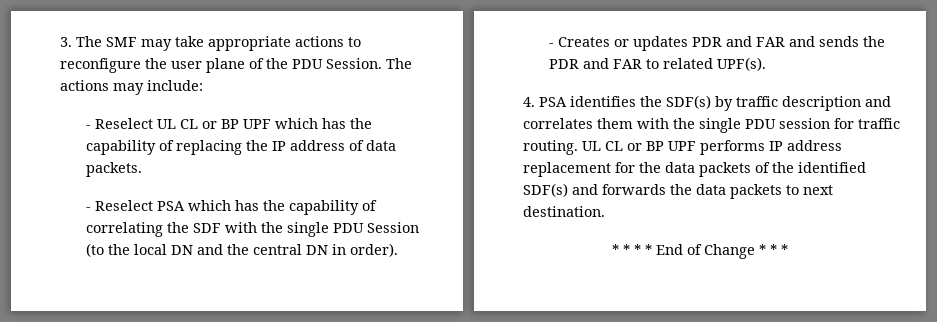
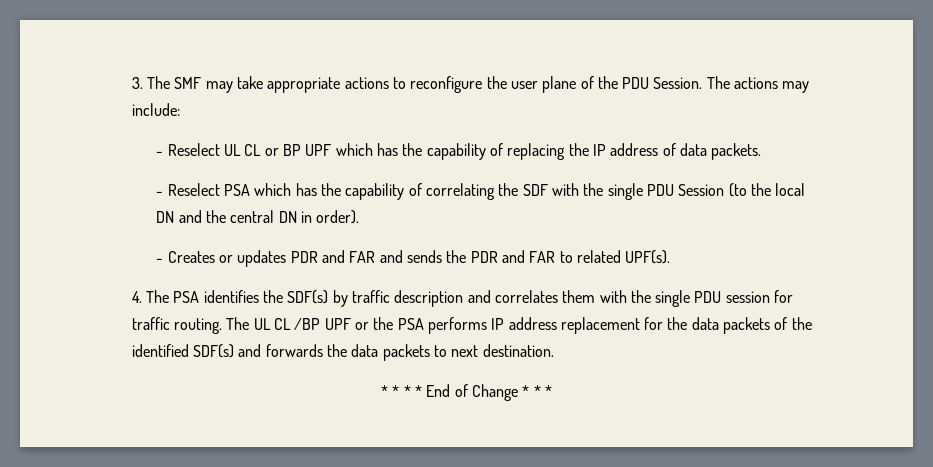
- 4. PSA identifies the SDF(s) by traffic description and correlates them with the single PDU session for traffic routing.
+ 4. The PSA identifies the SDF(s) by traffic description and correlates them with the single PDU session for traffic routing.
- UL CL or BP UPF performs IP address replacement for the data packets of the identified SDF(s) and forwards the data packets to next destination.
+ The UL CL /BP UPF or the PSA performs IP address replacement for the data packets of the identified SDF(s) and forwards the data packets to next destination.

